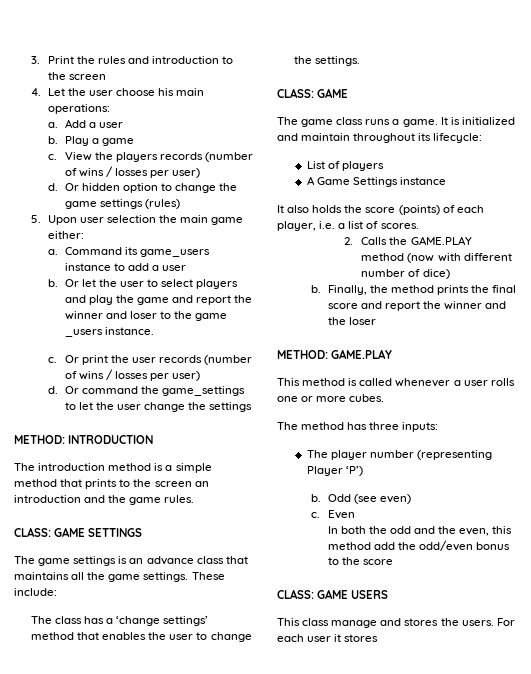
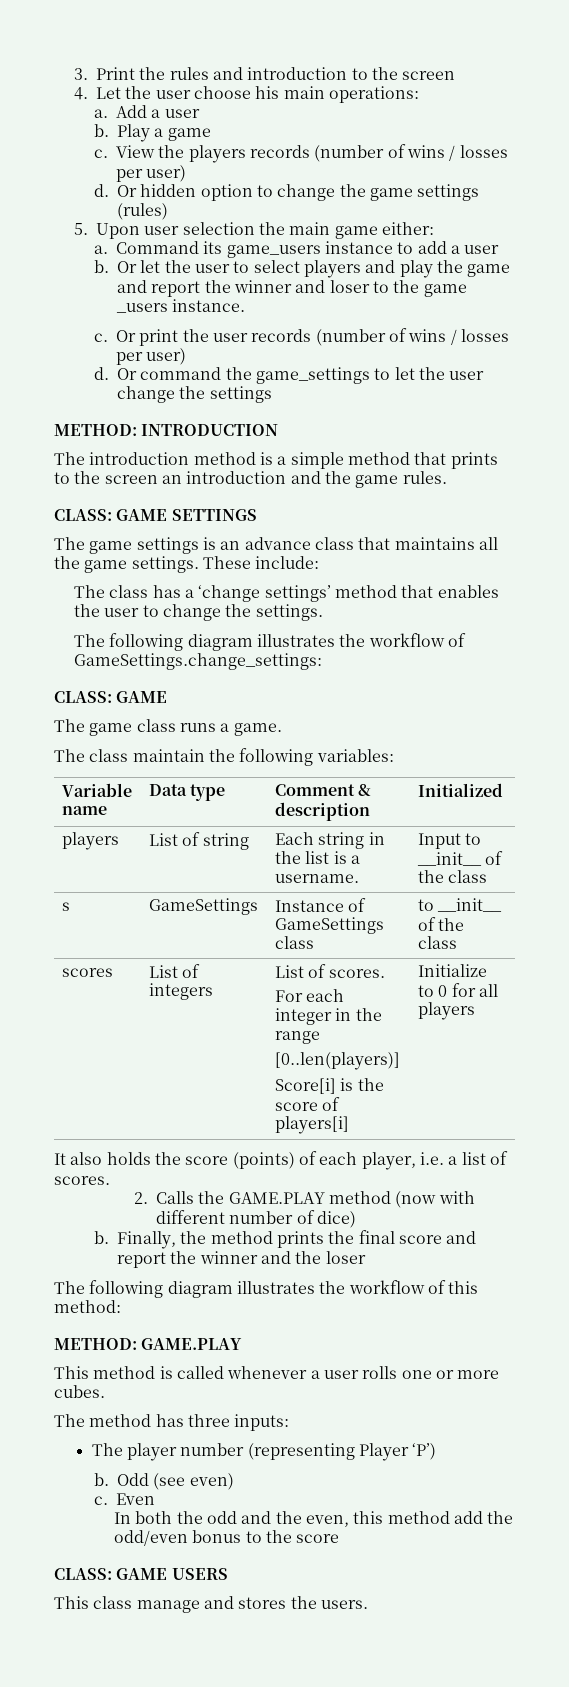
+ The following diagram illustrates the workflow of GameSettings.change_settings:
- The game class runs a game. It is initialized and maintain throughout its lifecycle:
- List of players
- A Game Settings instance
+ The game class runs a game.
+ The class maintain the following variables:
+ Variable name | Data type | Comment & description | Initialized
+ players | List of string | Each string in the list is a username. | Input to __init__ of the class
+ s | GameSettings | Instance of GameSettings class | to __init__ of the class
+ scores | List of integers | List of scores.
+ For each integer in the range
+ [0..len(players)]
+ Score[i] is the score of players[i] | Initialize to 0 for all players
+ The following diagram illustrates the workflow of this method:
- For each user it stores

